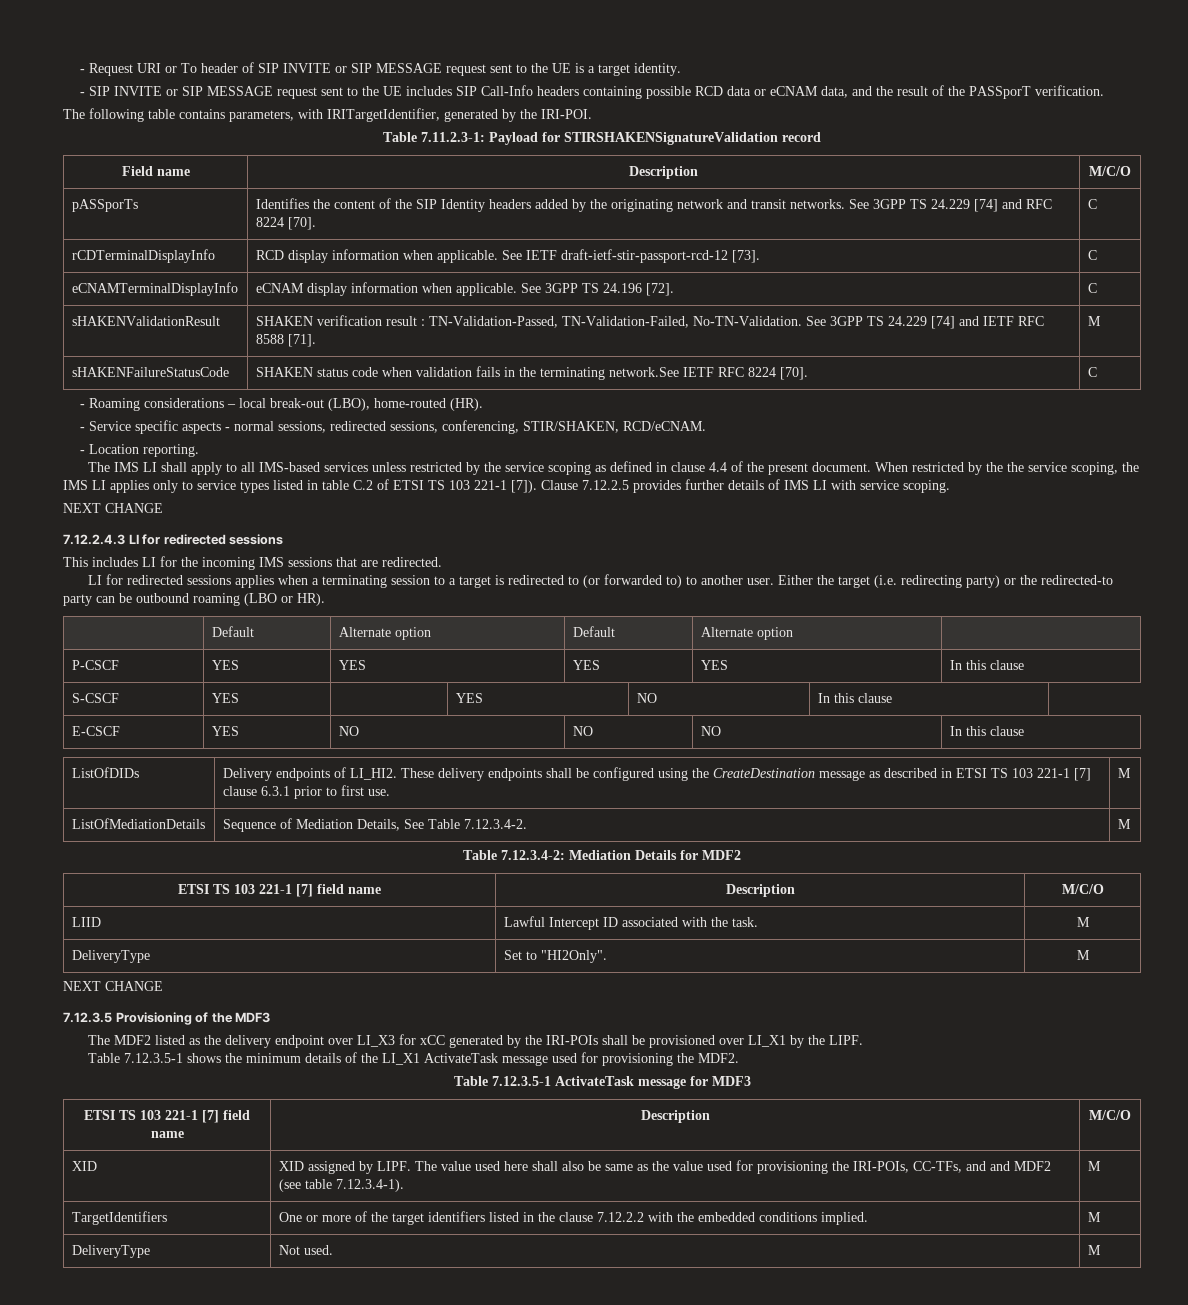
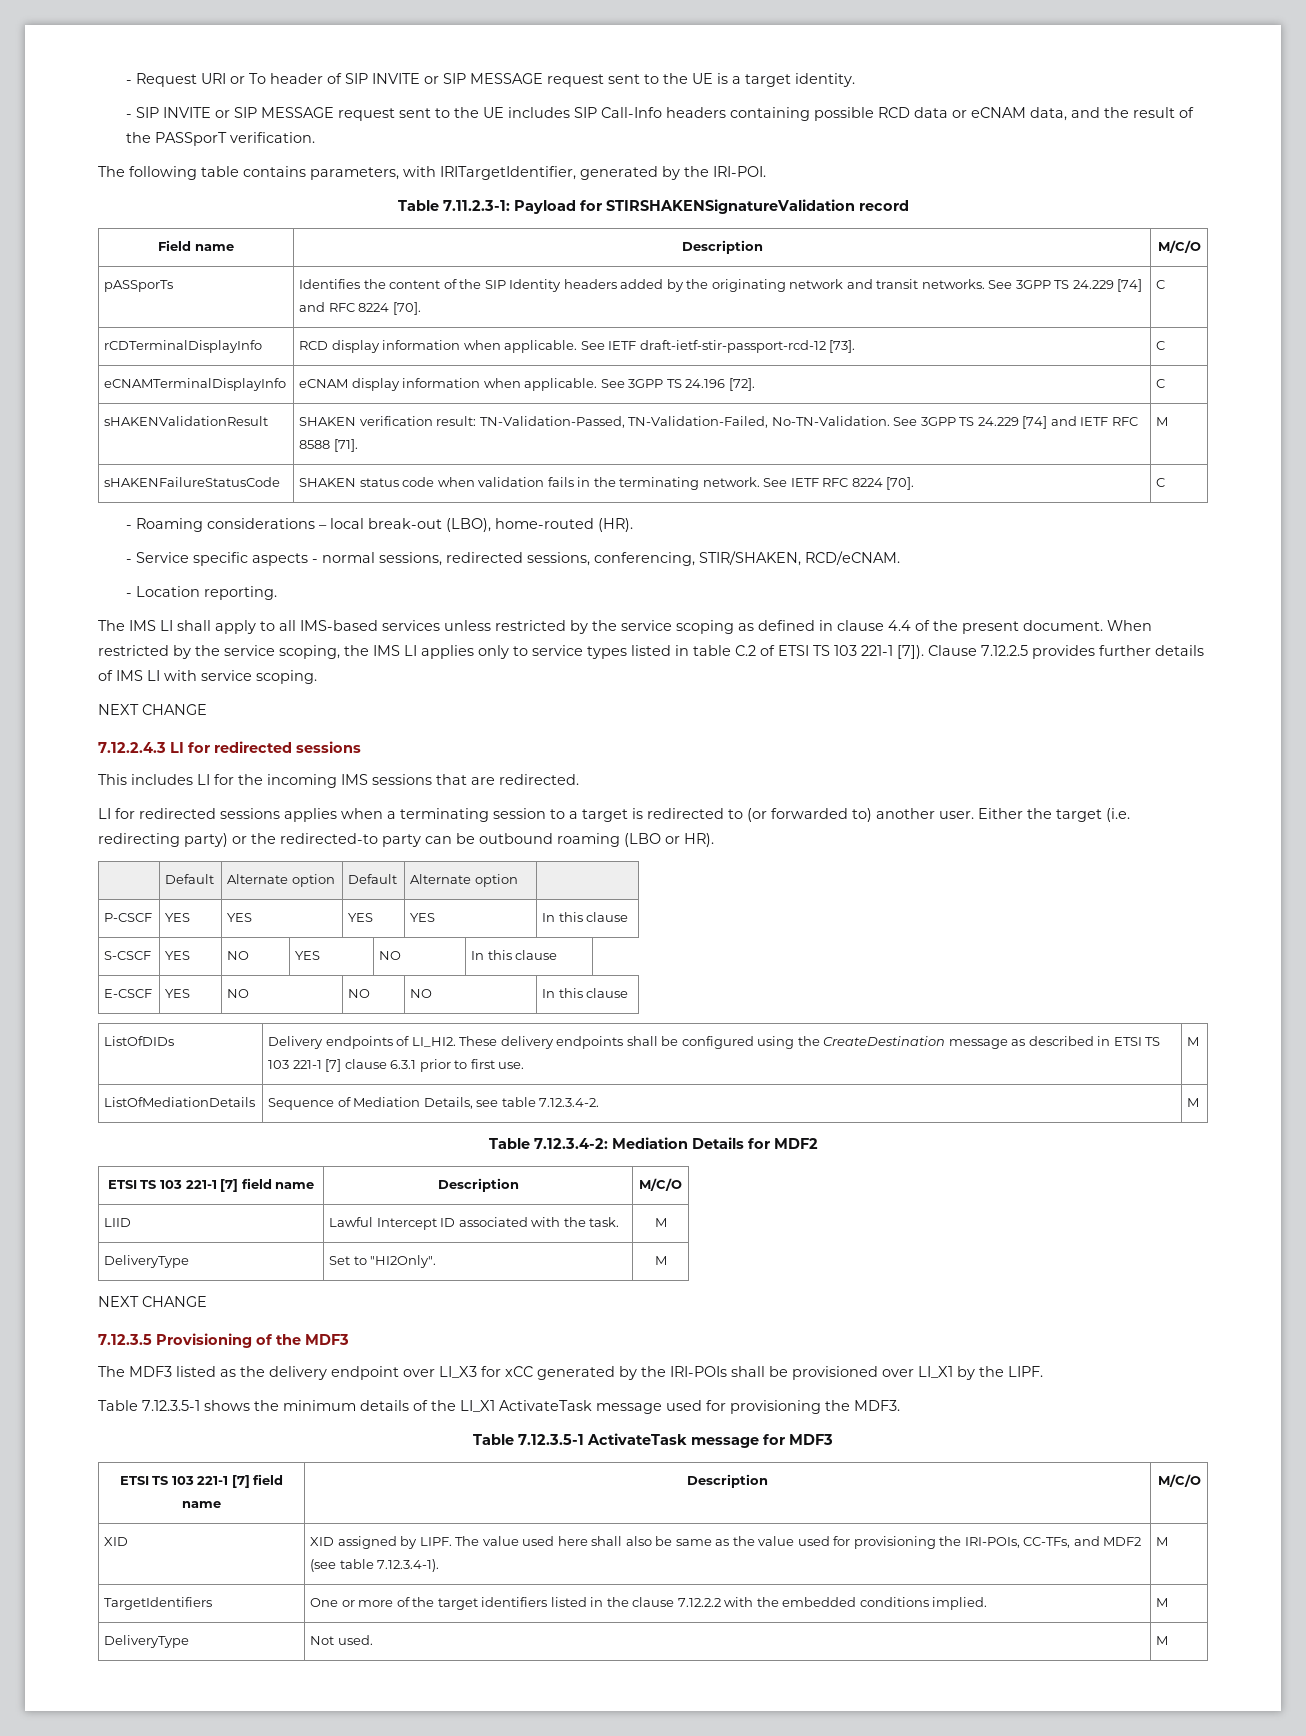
- sHAKENValidationResult | SHAKEN verification result : TN-Validation-Passed, TN-Validation-Failed, No-TN-Validation. See 3GPP TS 24.229 [74] and IETF RFC 8588 [71]. | M
+ sHAKENValidationResult | SHAKEN verification result: TN-Validation-Passed, TN-Validation-Failed, No-TN-Validation. See 3GPP TS 24.229 [74] and IETF RFC 8588 [71]. | M
- sHAKENFailureStatusCode | SHAKEN status code when validation fails in the terminating network.See IETF RFC 8224 [70]. | C
+ sHAKENFailureStatusCode | SHAKEN status code when validation fails in the terminating network. See IETF RFC 8224 [70]. | C
- When restricted by the the service scoping, the IMS LI applies only to service types listed in table C.2 of ETSI TS 103 221-1 [7]).
+ When restricted by the service scoping, the IMS LI applies only to service types listed in table C.2 of ETSI TS 103 221-1 [7]).
- LI for redirected sessions applies when a terminating session to a target is redirected to (or forwarded to) to another user.
+ LI for redirected sessions applies when a terminating session to a target is redirected to (or forwarded to) another user.
- S-CSCF | YES | | YES | NO | In this clause
+ S-CSCF | YES | NO | YES | NO | In this clause
- ListOfMediationDetails | Sequence of Mediation Details, See Table 7.12.3.4-2. | M
+ ListOfMediationDetails | Sequence of Mediation Details, see table 7.12.3.4-2. | M
- The MDF2 listed as the delivery endpoint over LI_X3 for xCC generated by the IRI-POIs shall be provisioned over LI_X1 by the LIPF.
+ The MDF3 listed as the delivery endpoint over LI_X3 for xCC generated by the IRI-POIs shall be provisioned over LI_X1 by the LIPF.
- Table 7.12.3.5-1 shows the minimum details of the LI_X1 ActivateTask message used for provisioning the MDF2.
+ Table 7.12.3.5-1 shows the minimum details of the LI_X1 ActivateTask message used for provisioning the MDF3.
- XID | XID assigned by LIPF. The value used here shall also be same as the value used for provisioning the IRI-POIs, CC-TFs, and and MDF2 (see table 7.12.3.4-1). | M
+ XID | XID assigned by LIPF. The value used here shall also be same as the value used for provisioning the IRI-POIs, CC-TFs, and MDF2 (see table 7.12.3.4-1). | M

